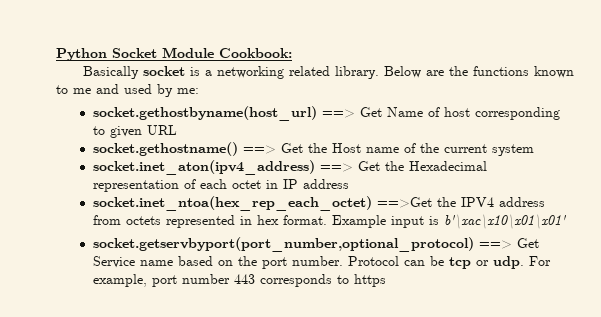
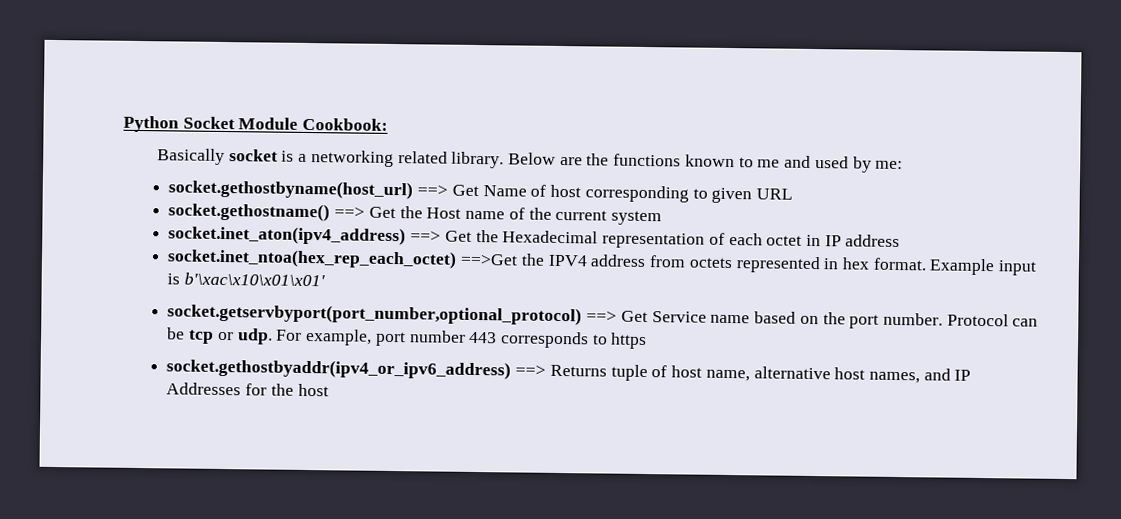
+ socket.gethostbyaddr(ipv4_or_ipv6_address) ==> Returns tuple of host name, alternative host names, and IP Addresses for the host

